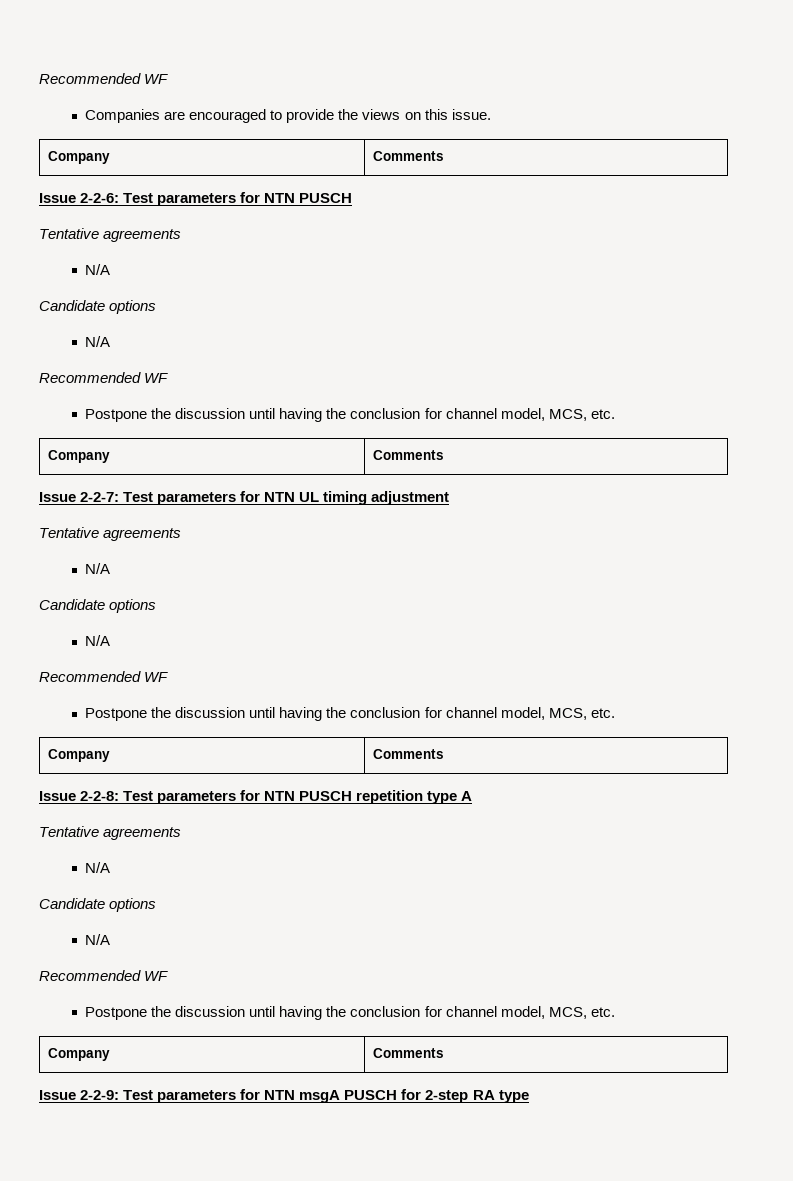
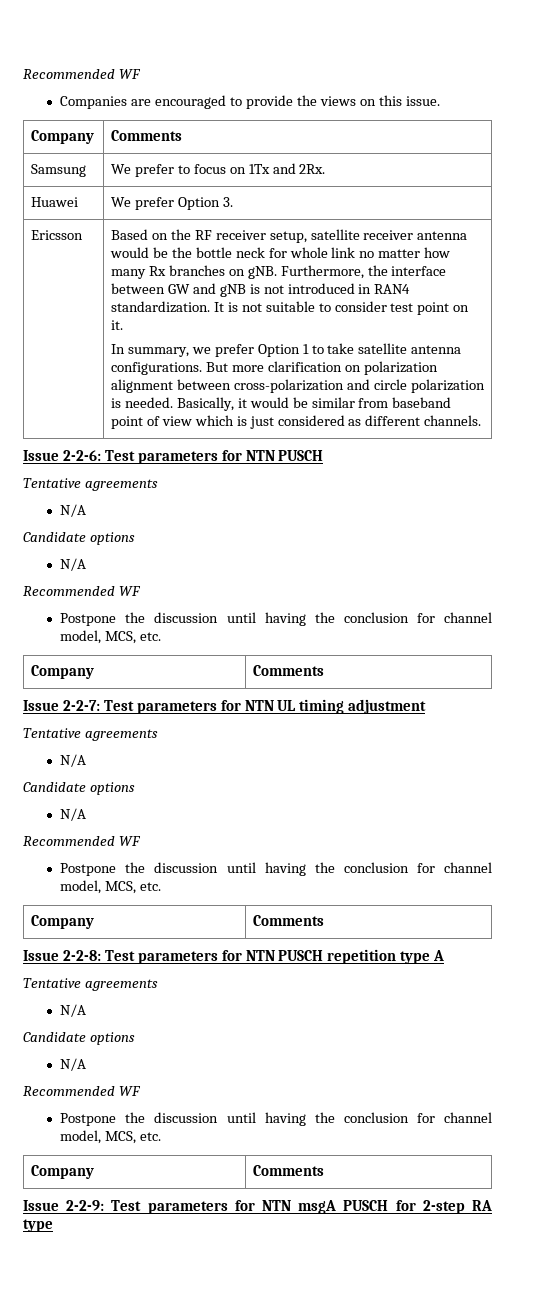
+ Samsung | We prefer to focus on 1Tx and 2Rx.
+ Huawei | We prefer Option 3.
+ Ericsson | Based on the RF receiver setup, satellite receiver antenna would be the bottle neck for whole link no matter how many Rx branches on gNB. Furthermore, the interface between GW and gNB is not introduced in RAN4 standardization. It is not suitable to consider test point on it.
+ In summary, we prefer Option 1 to take satellite antenna configurations. But more clarification on polarization alignment between cross-polarization and circle polarization is needed. Basically, it would be similar from baseband point of view which is just considered as different channels.

